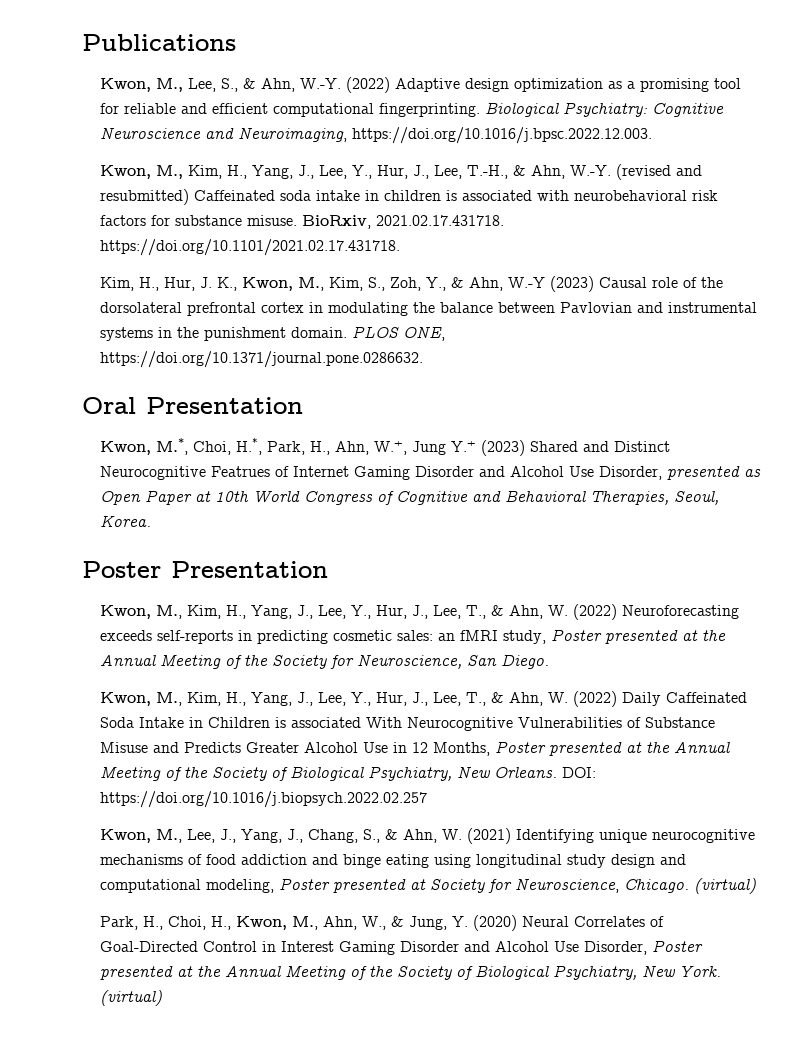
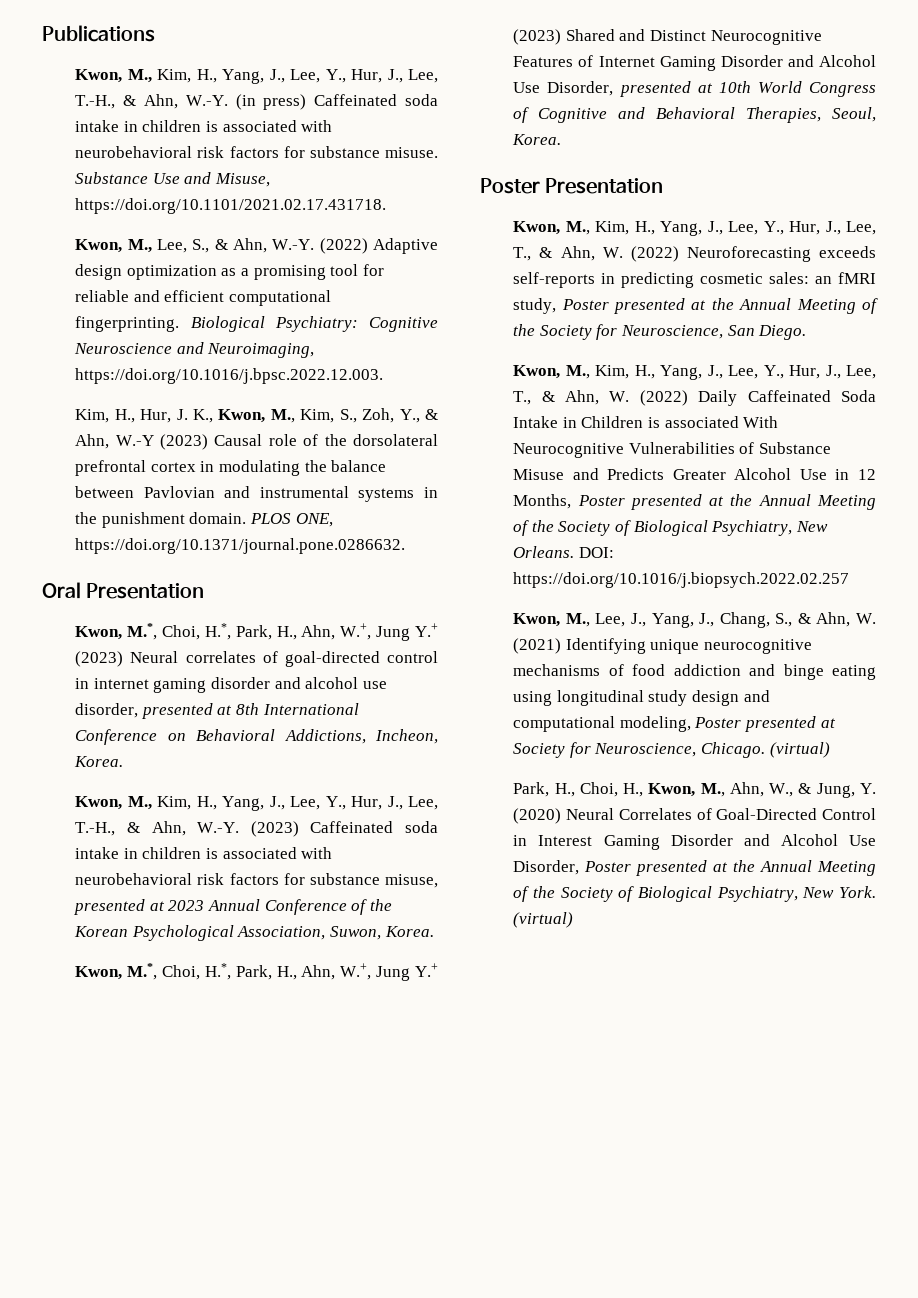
+ Kwon, M., Kim, H., Yang, J., Lee, Y., Hur, J., Lee, T.-H., & Ahn, W.-Y. (in press) Caffeinated soda intake in children is associated with neurobehavioral risk factors for substance misuse. Substance Use and Misuse, https://doi.org/10.1101/2021.02.17.431718.
- Kwon, M., Kim, H., Yang, J., Lee, Y., Hur, J., Lee, T.-H., & Ahn, W.-Y. (revised and resubmitted) Caffeinated soda intake in children is associated with neurobehavioral risk factors for substance misuse. BioRxiv, 2021.02.17.431718. https://doi.org/10.1101/2021.02.17.431718.
+ Kwon, M.*, Choi, H.*, Park, H., Ahn, W.+, Jung Y.+ (2023) Neural correlates of goal-directed control in internet gaming disorder and alcohol use disorder, presented at 8th International Conference on Behavioral Addictions, Incheon, Korea.
+ Kwon, M., Kim, H., Yang, J., Lee, Y., Hur, J., Lee, T.-H., & Ahn, W.-Y. (2023) Caffeinated soda intake in children is associated with neurobehavioral risk factors for substance misuse, presented at 2023 Annual Conference of the Korean Psychological Association, Suwon, Korea.
- Kwon, M.*, Choi, H.*, Park, H., Ahn, W.+, Jung Y.+ (2023) Shared and Distinct Neurocognitive Featrues of Internet Gaming Disorder and Alcohol Use Disorder, presented as Open Paper at 10th World Congress of Cognitive and Behavioral Therapies, Seoul, Korea.
+ Kwon, M.*, Choi, H.*, Park, H., Ahn, W.+, Jung Y.+ (2023) Shared and Distinct Neurocognitive Features of Internet Gaming Disorder and Alcohol Use Disorder, presented at 10th World Congress of Cognitive and Behavioral Therapies, Seoul, Korea.

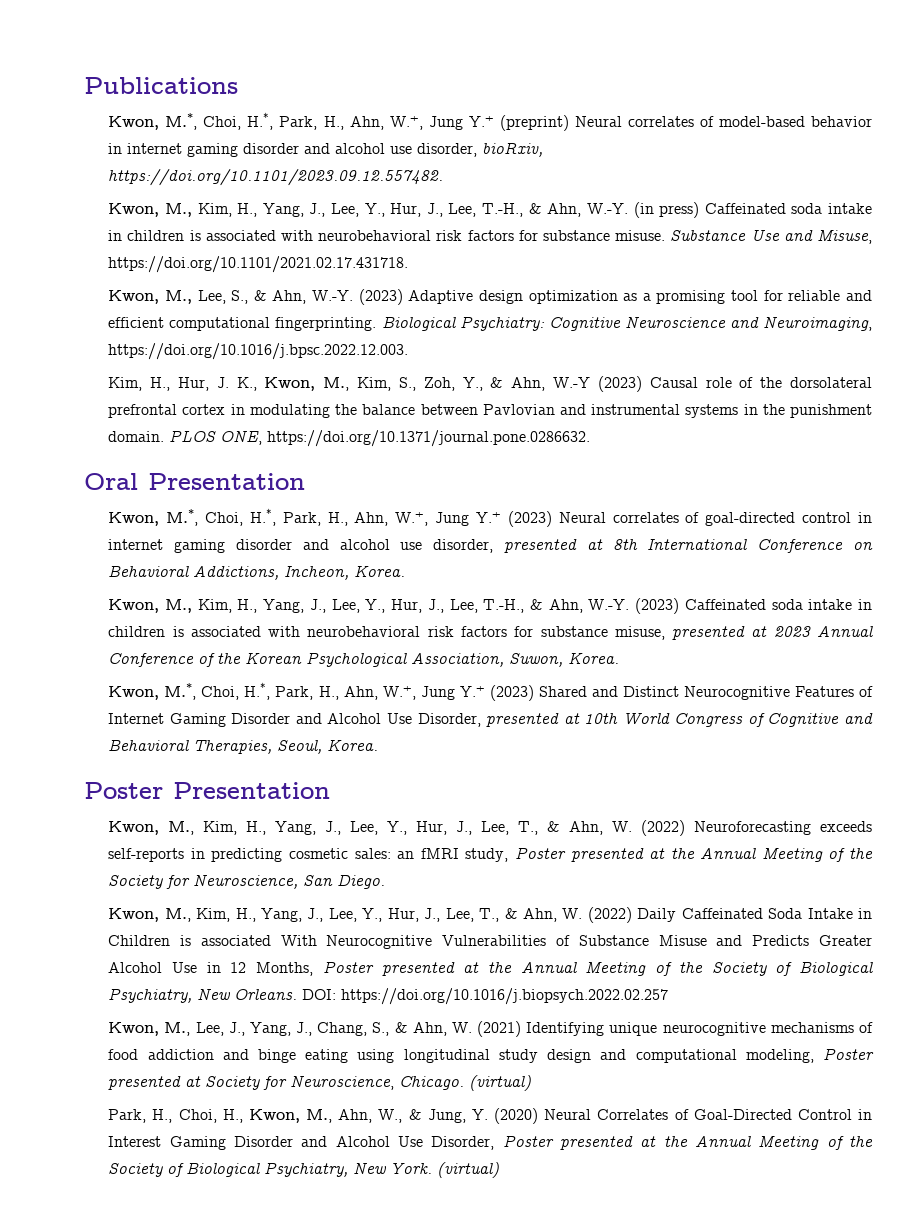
+ Kwon, M.*, Choi, H.*, Park, H., Ahn, W.+, Jung Y.+ (preprint) Neural correlates of model-based behavior in internet gaming disorder and alcohol use disorder, bioRxiv, https://doi.org/10.1101/2023.09.12.557482.
- Kwon, M., Lee, S., & Ahn, W.-Y. (2022) Adaptive design optimization as a promising tool for reliable and efficient computational fingerprinting.
+ Kwon, M., Lee, S., & Ahn, W.-Y. (2023) Adaptive design optimization as a promising tool for reliable and efficient computational fingerprinting.

